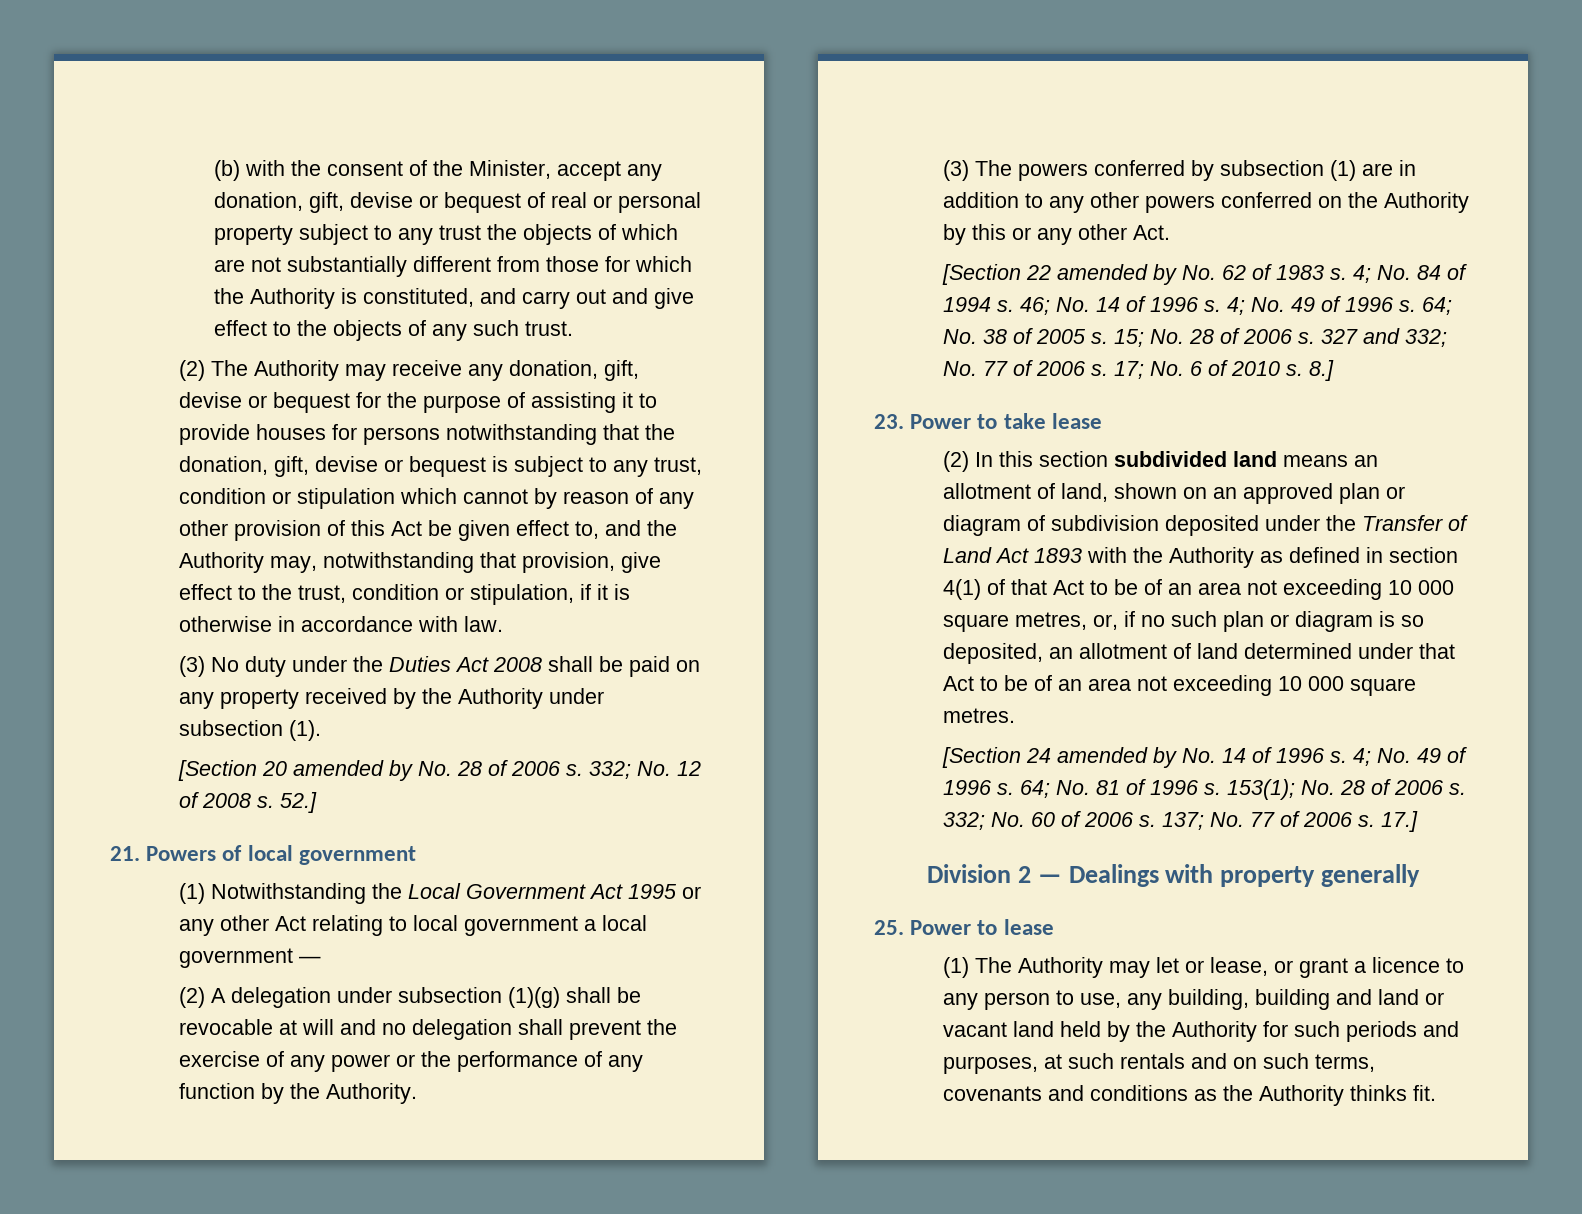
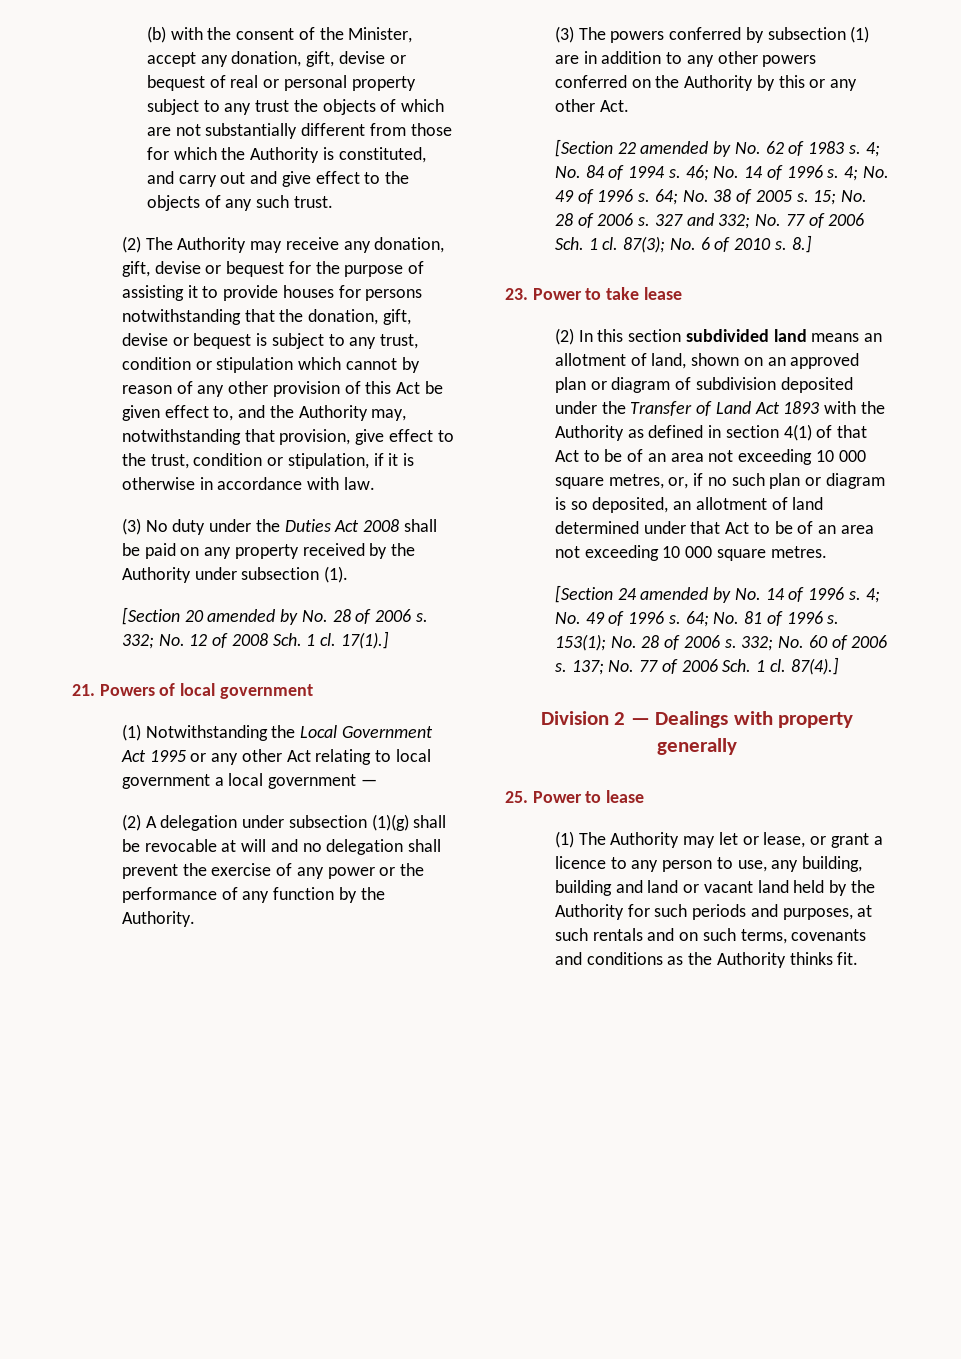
- 332; No. 12 of 2008 s. 52.]
+ 332; No. 12 of 2008 Sch. 1 cl. 17(1).]
- 327 and 332; No. 77 of 2006 s. 17; No. 6 of 2010 s.
+ 327 and 332; No. 77 of 2006 Sch. 1 cl. 87(3); No. 6 of 2010 s.
- 137; No. 77 of 2006 s. 17.]
+ 137; No. 77 of 2006 Sch. 1 cl. 87(4).]

